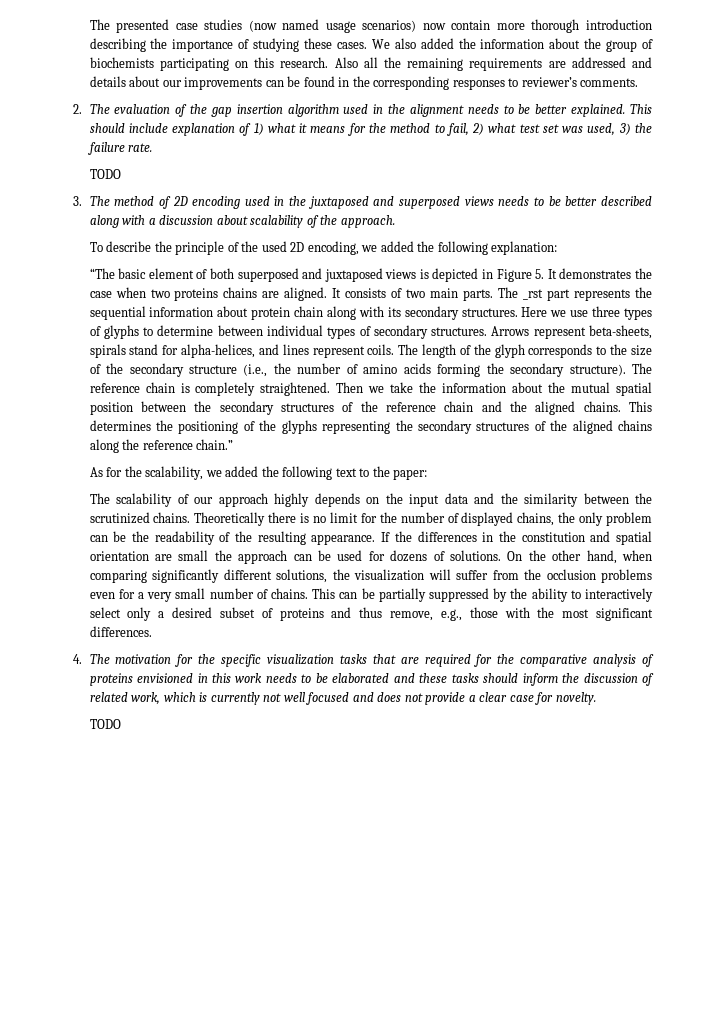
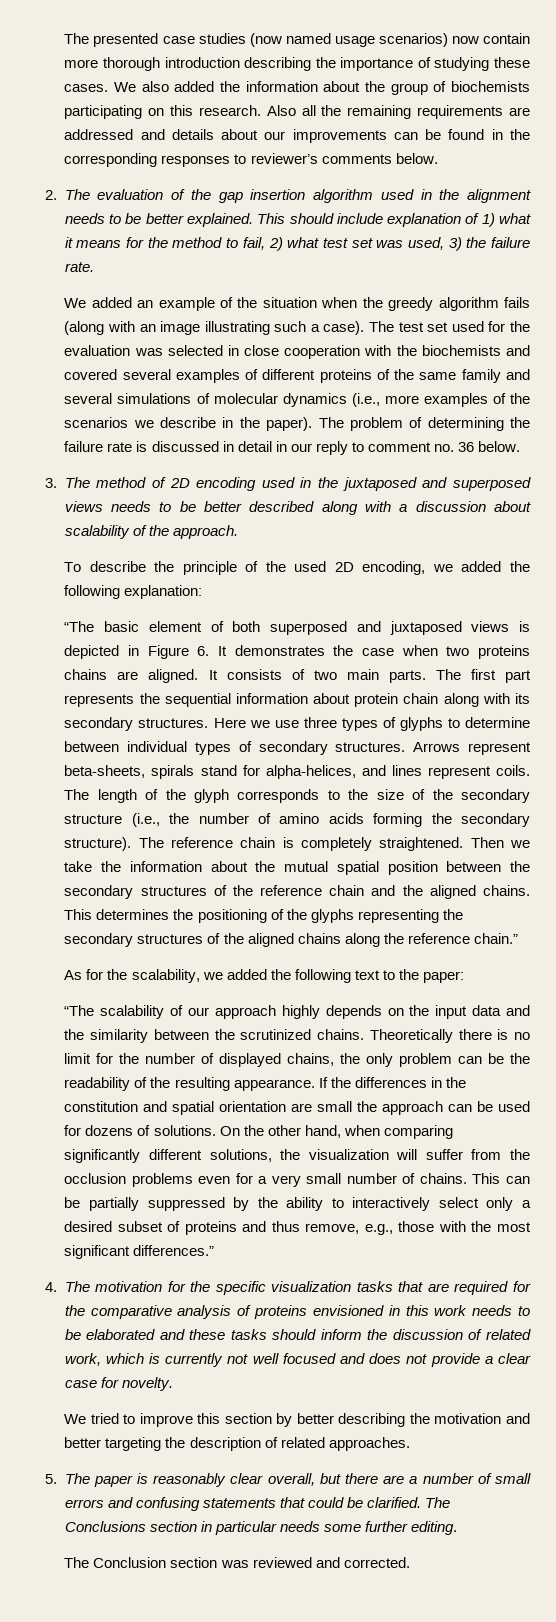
- Also all the remaining requirements are addressed and details about our improvements can be found in the corresponding responses to reviewer’s comments.
+ Also all the remaining requirements are addressed and details about our improvements can be found in the corresponding responses to reviewer’s comments below.
  This should include explanation of 1) what it means for the method to fail, 2) what test set was used, 3) the failure rate.
- TODO
+ We added an example of the situation when the greedy algorithm fails (along with an image illustrating such a case). The test set used for the evaluation was selected in close cooperation with the biochemists and covered several examples of different proteins of the same family and several simulations of molecular dynamics (i.e., more examples of the scenarios we describe in the paper). The problem of determining the failure rate is discussed in detail in our reply to comment no. 36 below.
- “The basic element of both superposed and juxtaposed views is depicted in Figure 5. It demonstrates the case when two proteins chains are aligned.
+ “The basic element of both superposed and juxtaposed views is depicted in Figure 6. It demonstrates the case when two proteins chains are aligned.
- The _rst part represents the sequential information about protein chain along with its secondary structures.
+ The first part represents the sequential information about protein chain along with its secondary structures.
- The scalability of our approach highly depends on the input data and the similarity between the scrutinized chains.
+ “The scalability of our approach highly depends on the input data and the similarity between the scrutinized chains.
- This can be partially suppressed by the ability to interactively select only a desired subset of proteins and thus remove, e.g., those with the most significant differences.
+ This can be partially suppressed by the ability to interactively select only a desired subset of proteins and thus remove, e.g., those with the most significant differences.”
  4. The motivation for the specific visualization tasks that are required for the comparative analysis of proteins envisioned in this work needs to be elaborated and these tasks should inform the discussion of related work, which is currently not well focused and does not provide a clear case for novelty.
- TODO
+ We tried to improve this section by better describing the motivation and better targeting the description of related approaches.
+ 5. The paper is reasonably clear overall, but there are a number of small errors and confusing statements that could be clarified. The Conclusions section in particular needs some further editing.
+ The Conclusion section was reviewed and corrected.

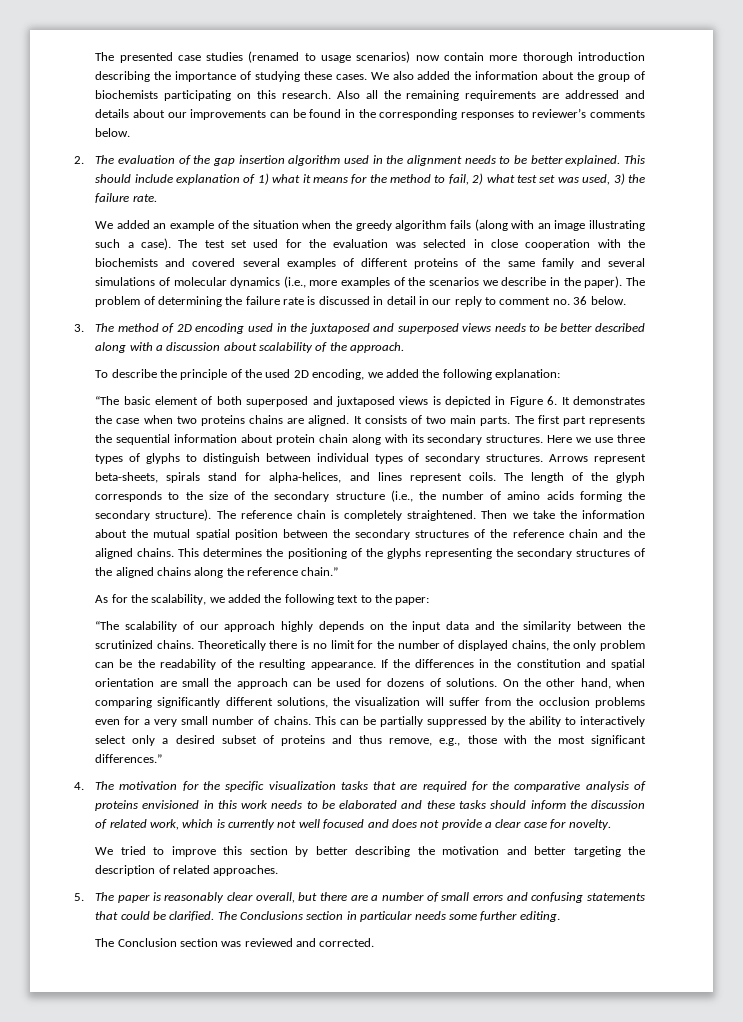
- The presented case studies (now named usage scenarios) now contain more thorough introduction describing the importance of studying these cases.
+ The presented case studies (renamed to usage scenarios) now contain more thorough introduction describing the importance of studying these cases.
- Here we use three types of glyphs to determine between individual types of secondary structures.
+ Here we use three types of glyphs to distinguish between individual types of secondary structures.

